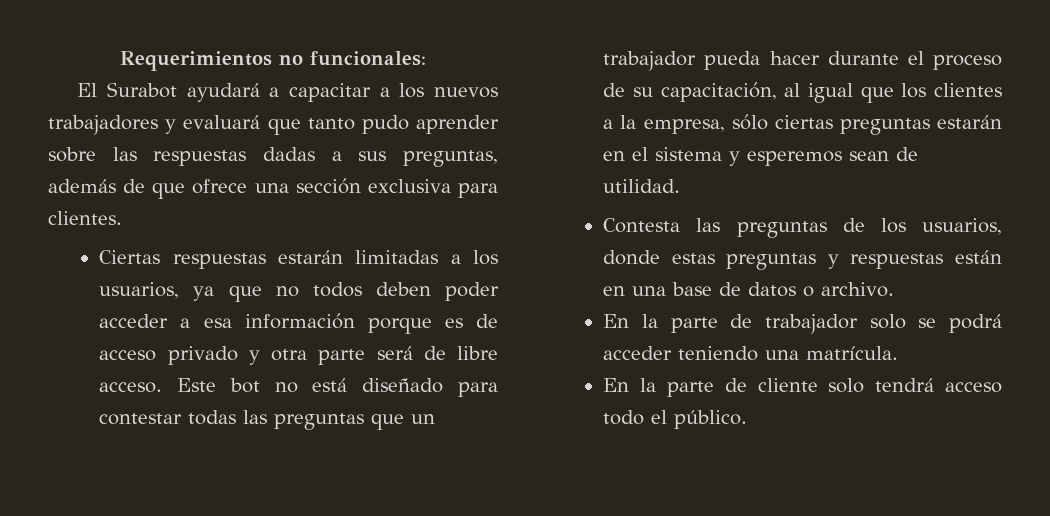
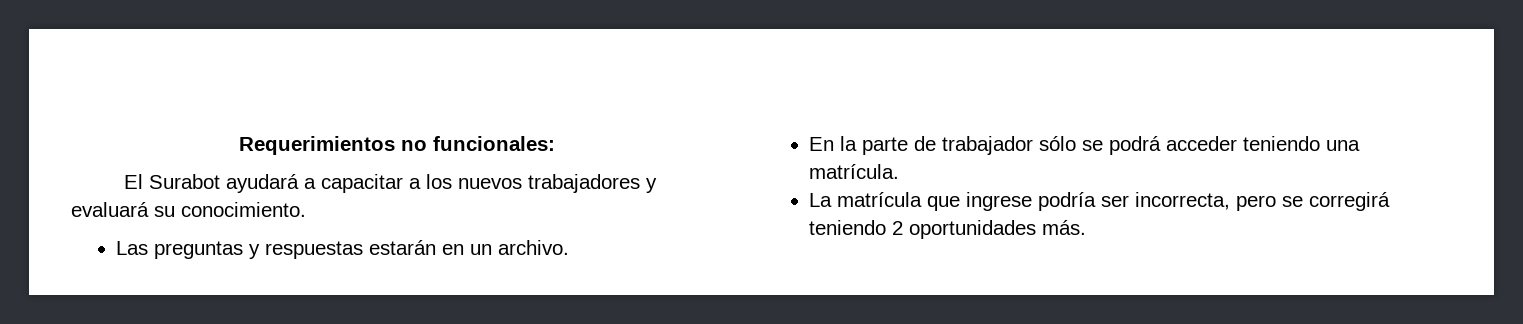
- El Surabot ayudará a capacitar a los nuevos trabajadores y evaluará que tanto pudo aprender sobre las respuestas dadas a sus preguntas, además de que ofrece una sección exclusiva para clientes.
- Ciertas respuestas estarán limitadas a los usuarios, ya que no todos deben poder acceder a esa información porque es de acceso privado y otra parte será de libre acceso. Este bot no está diseñado para contestar todas las preguntas que un trabajador pueda hacer durante el proceso de su capacitación, al igual que los clientes a la empresa, sólo ciertas preguntas estarán en el sistema y esperemos sean de utilidad.
- Contesta las preguntas de los usuarios, donde estas preguntas y respuestas están en una base de datos o archivo.
+ El Surabot ayudará a capacitar a los nuevos trabajadores y evaluará su conocimiento.
+ Las preguntas y respuestas estarán en un archivo.
- En la parte de trabajador solo se podrá acceder teniendo una matrícula.
+ En la parte de trabajador sólo se podrá acceder teniendo una matrícula.
- En la parte de cliente solo tendrá acceso todo el público.
+ La matrícula que ingrese podría ser incorrecta, pero se corregirá teniendo 2 oportunidades más.

